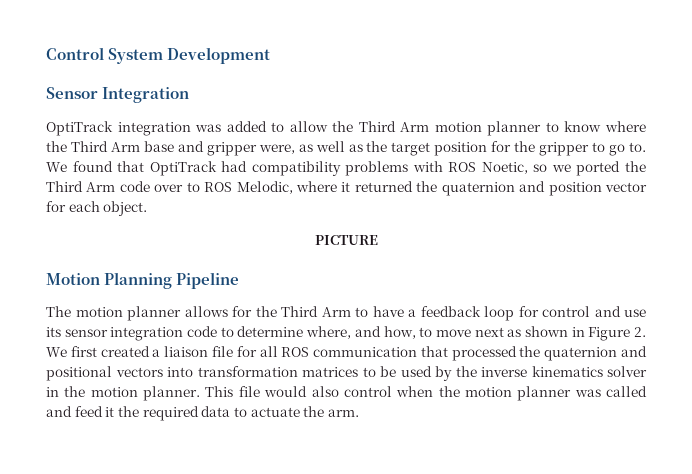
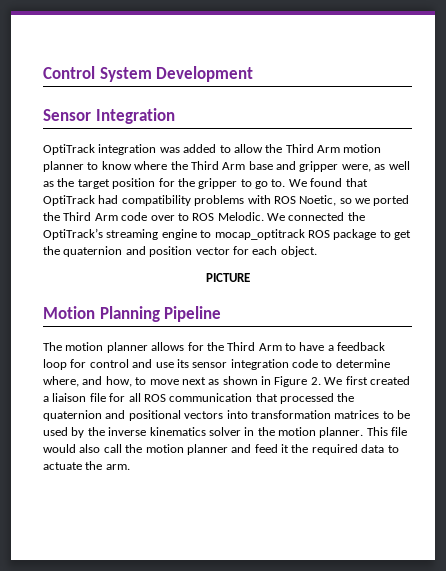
- We found that OptiTrack had compatibility problems with ROS Noetic, so we ported the Third Arm code over to ROS Melodic, where it returned the quaternion and position vector for each object.
+ We found that OptiTrack had compatibility problems with ROS Noetic, so we ported the Third Arm code over to ROS Melodic. We connected the OptiTrack’s streaming engine to mocap_optitrack ROS package to get the quaternion and position vector for each object.
- This file would also control when the motion planner was called and feed it the required data to actuate the arm.
+ This file would also call the motion planner and feed it the required data to actuate the arm.

